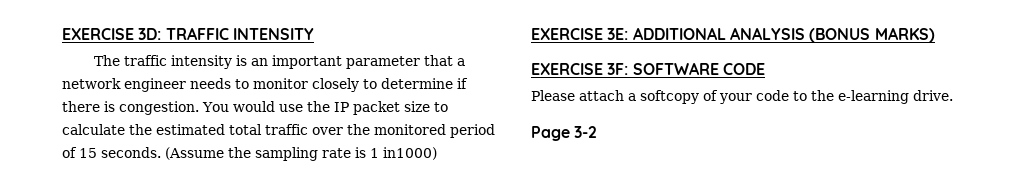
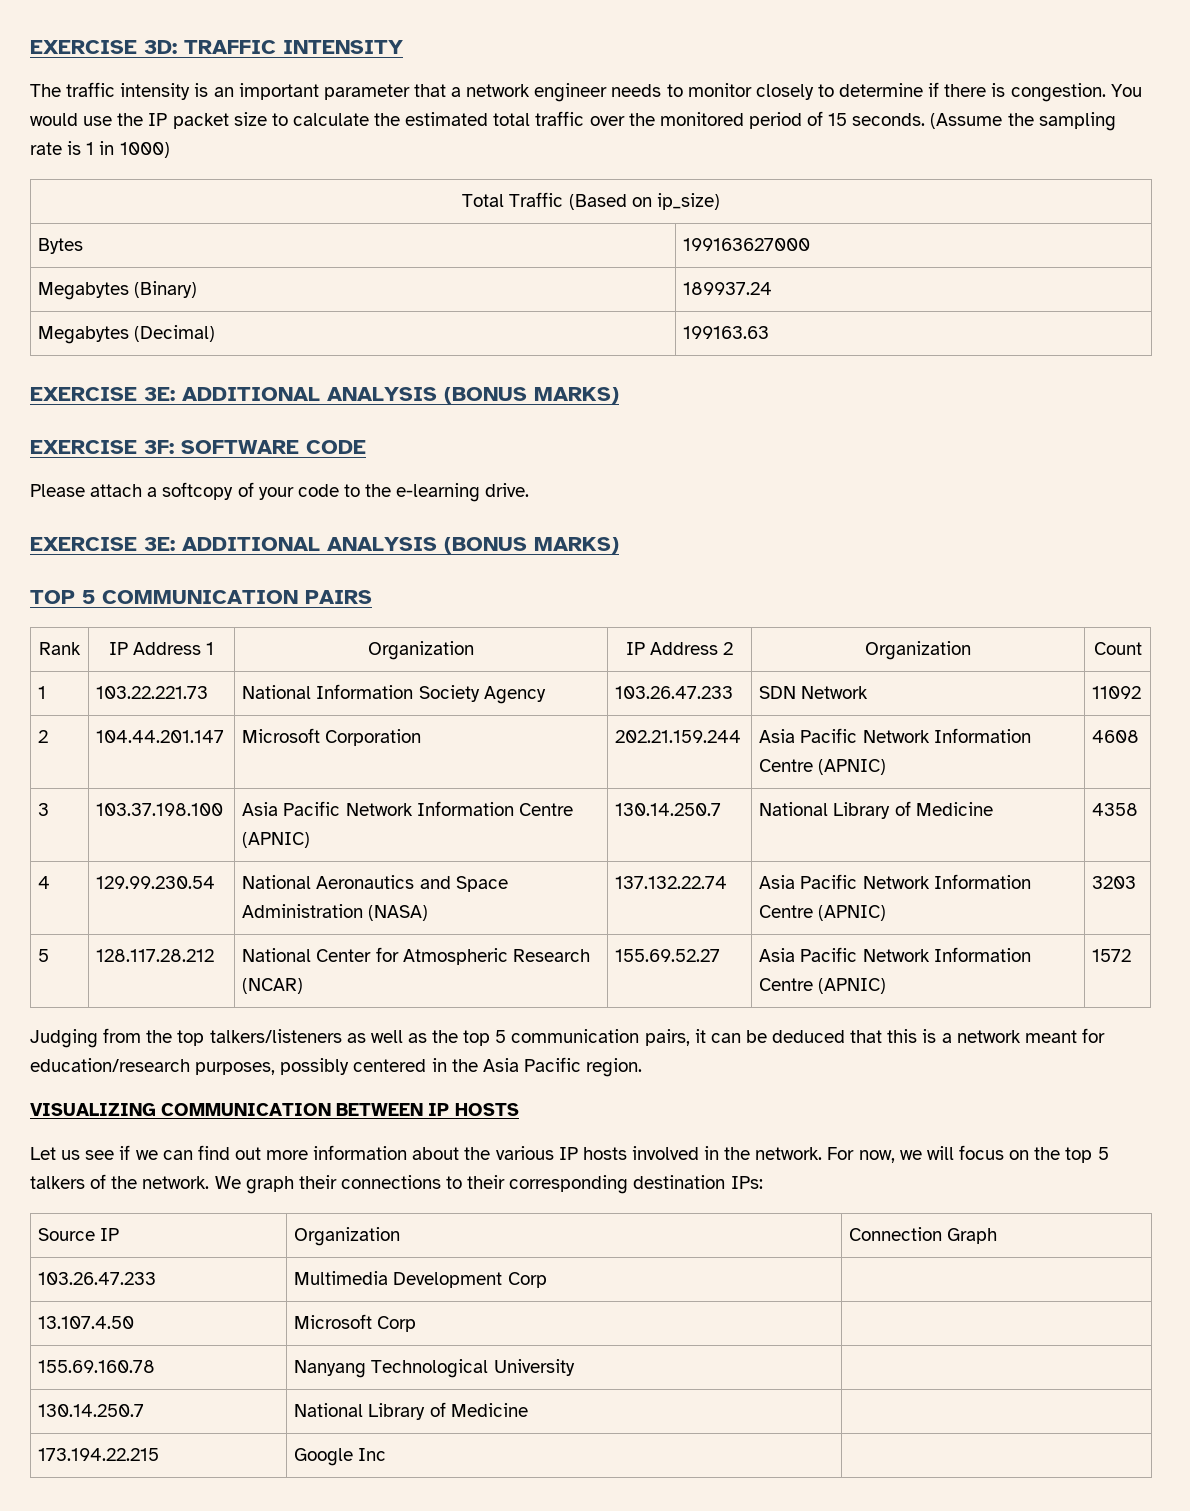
- (Assume the sampling rate is 1 in1000)
+ (Assume the sampling rate is 1 in 1000)
+ Total Traffic (Based on ip_size)
+ Bytes | 199163627000
+ Megabytes (Binary) | 189937.24
+ Megabytes (Decimal) | 199163.63
  Please attach a softcopy of your code to the e-learning drive.
- Page 3-2
+ EXERCISE 3E: ADDITIONAL ANALYSIS (BONUS MARKS)
+ TOP 5 COMMUNICATION PAIRS
+ Rank | IP Address 1 | Organization | IP Address 2 | Organization | Count
+ 1 | 103.22.221.73 | National Information Society Agency | 103.26.47.233 | SDN Network | 11092
+ 2 | 104.44.201.147 | Microsoft Corporation | 202.21.159.244 | Asia Pacific Network Information Centre (APNIC) | 4608
+ 3 | 103.37.198.100 | Asia Pacific Network Information Centre (APNIC) | 130.14.250.7 | National Library of Medicine | 4358
+ 4 | 129.99.230.54 | National Aeronautics and Space Administration (NASA) | 137.132.22.74 | Asia Pacific Network Information Centre (APNIC) | 3203
+ 5 | 128.117.28.212 | National Center for Atmospheric Research (NCAR) | 155.69.52.27 | Asia Pacific Network Information Centre (APNIC) | 1572
+ Judging from the top talkers/listeners as well as the top 5 communication pairs, it can be deduced that this is a network meant for education/research purposes, possibly centered in the Asia Pacific region.
+ VISUALIZING COMMUNICATION BETWEEN IP HOSTS
+ Let us see if we can find out more information about the various IP hosts involved in the network. For now, we will focus on the top 5 talkers of the network. We graph their connections to their corresponding destination IPs:
+ Source IP | Organization | Connection Graph
+ 103.26.47.233 | Multimedia Development Corp |
+ 13.107.4.50 | Microsoft Corp |
+ 155.69.160.78 | Nanyang Technological University |
+ 130.14.250.7 | National Library of Medicine |
+ 173.194.22.215 | Google Inc |

